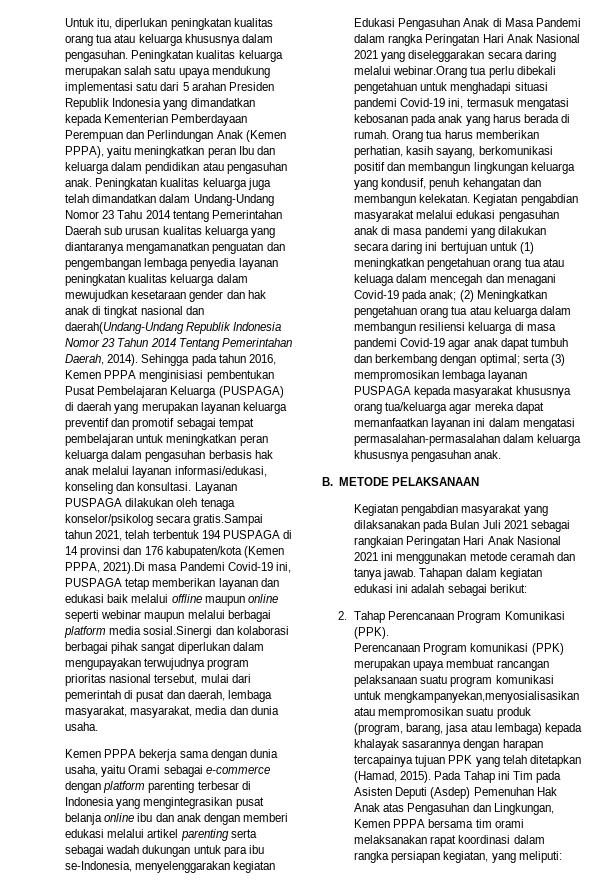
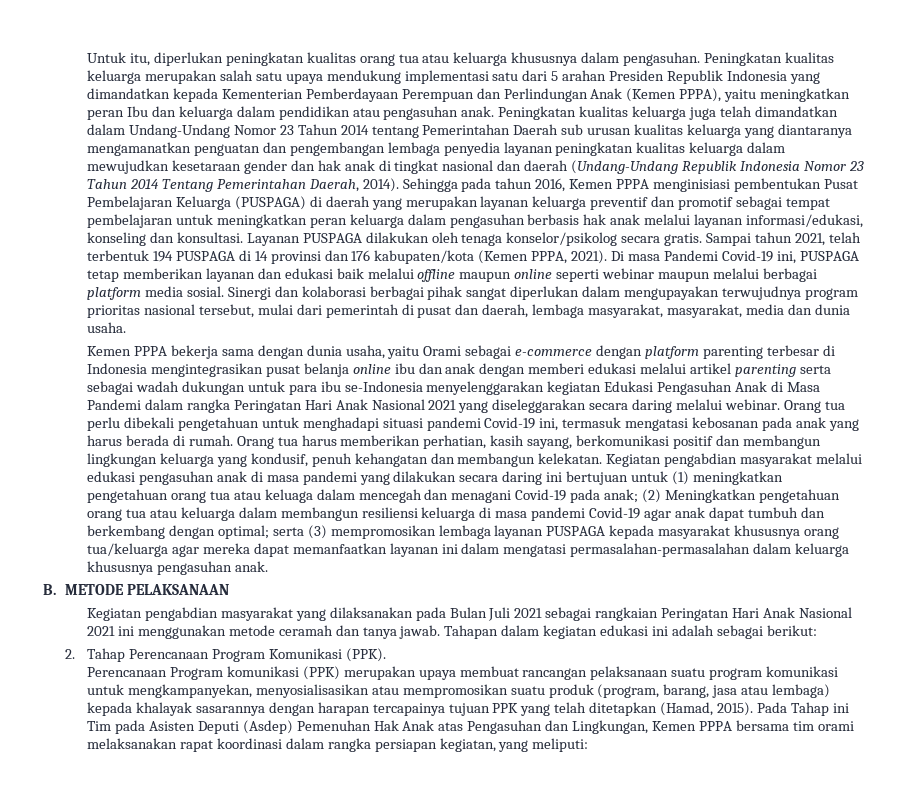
- Peningkatan kualitas keluarga juga telah dimandatkan dalam Undang-Undang Nomor 23 Tahu 2014 tentang Pemerintahan Daerah sub urusan kualitas keluarga yang diantaranya mengamanatkan penguatan dan pengembangan lembaga penyedia layanan peningkatan kualitas keluarga dalam mewujudkan kesetaraan gender dan hak anak di tingkat nasional dan daerah(Undang-Undang Republik Indonesia Nomor 23 Tahun 2014 Tentang Pemerintahan Daerah, 2014).
+ Peningkatan kualitas keluarga juga telah dimandatkan dalam Undang-Undang Nomor 23 Tahun 2014 tentang Pemerintahan Daerah sub urusan kualitas keluarga yang diantaranya mengamanatkan penguatan dan pengembangan lembaga penyedia layanan peningkatan kualitas keluarga dalam mewujudkan kesetaraan gender dan hak anak di tingkat nasional dan daerah (Undang-Undang Republik Indonesia Nomor 23 Tahun 2014 Tentang Pemerintahan Daerah, 2014).
- Layanan PUSPAGA dilakukan oleh tenaga konselor/psikolog secara gratis.Sampai tahun 2021, telah terbentuk 194 PUSPAGA di 14 provinsi dan 176 kabupaten/kota (Kemen PPPA, 2021).Di masa Pandemi Covid-19 ini, PUSPAGA tetap memberikan layanan dan edukasi baik melalui offline maupun online seperti webinar maupun melalui berbagai platform media sosial.Sinergi dan kolaborasi berbagai pihak sangat diperlukan dalam mengupayakan terwujudnya program prioritas nasional tersebut, mulai dari pemerintah di pusat dan daerah, lembaga masyarakat, masyarakat, media dan dunia usaha.
+ Layanan PUSPAGA dilakukan oleh tenaga konselor/psikolog secara gratis. Sampai tahun 2021, telah terbentuk 194 PUSPAGA di 14 provinsi dan 176 kabupaten/kota (Kemen PPPA, 2021). Di masa Pandemi Covid-19 ini, PUSPAGA tetap memberikan layanan dan edukasi baik melalui offline maupun online seperti webinar maupun melalui berbagai platform media sosial. Sinergi dan kolaborasi berbagai pihak sangat diperlukan dalam mengupayakan terwujudnya program prioritas nasional tersebut, mulai dari pemerintah di pusat dan daerah, lembaga masyarakat, masyarakat, media dan dunia usaha.
- Kemen PPPA bekerja sama dengan dunia usaha, yaitu Orami sebagai e-commerce dengan platform parenting terbesar di Indonesia yang mengintegrasikan pusat belanja online ibu dan anak dengan memberi edukasi melalui artikel parenting serta sebagai wadah dukungan untuk para ibu se-Indonesia, menyelenggarakan kegiatan Edukasi Pengasuhan Anak di Masa Pandemi dalam rangka Peringatan Hari Anak Nasional 2021 yang diseleggarakan secara daring melalui webinar.Orang tua perlu dibekali pengetahuan untuk menghadapi situasi pandemi Covid-19 ini, termasuk mengatasi kebosanan pada anak yang harus berada di rumah.
+ Kemen PPPA bekerja sama dengan dunia usaha, yaitu Orami sebagai e-commerce dengan platform parenting terbesar di Indonesia mengintegrasikan pusat belanja online ibu dan anak dengan memberi edukasi melalui artikel parenting serta sebagai wadah dukungan untuk para ibu se-Indonesia menyelenggarakan kegiatan Edukasi Pengasuhan Anak di Masa Pandemi dalam rangka Peringatan Hari Anak Nasional 2021 yang diseleggarakan secara daring melalui webinar. Orang tua perlu dibekali pengetahuan untuk menghadapi situasi pandemi Covid-19 ini, termasuk mengatasi kebosanan pada anak yang harus berada di rumah.
- Perencanaan Program komunikasi (PPK) merupakan upaya membuat rancangan pelaksanaan suatu program komunikasi untuk mengkampanyekan,menyosialisasikan atau mempromosikan suatu produk (program, barang, jasa atau lembaga) kepada khalayak sasarannya dengan harapan tercapainya tujuan PPK yang telah ditetapkan (Hamad, 2015).
+ Perencanaan Program komunikasi (PPK) merupakan upaya membuat rancangan pelaksanaan suatu program komunikasi untuk mengkampanyekan, menyosialisasikan atau mempromosikan suatu produk (program, barang, jasa atau lembaga) kepada khalayak sasarannya dengan harapan tercapainya tujuan PPK yang telah ditetapkan (Hamad, 2015).

